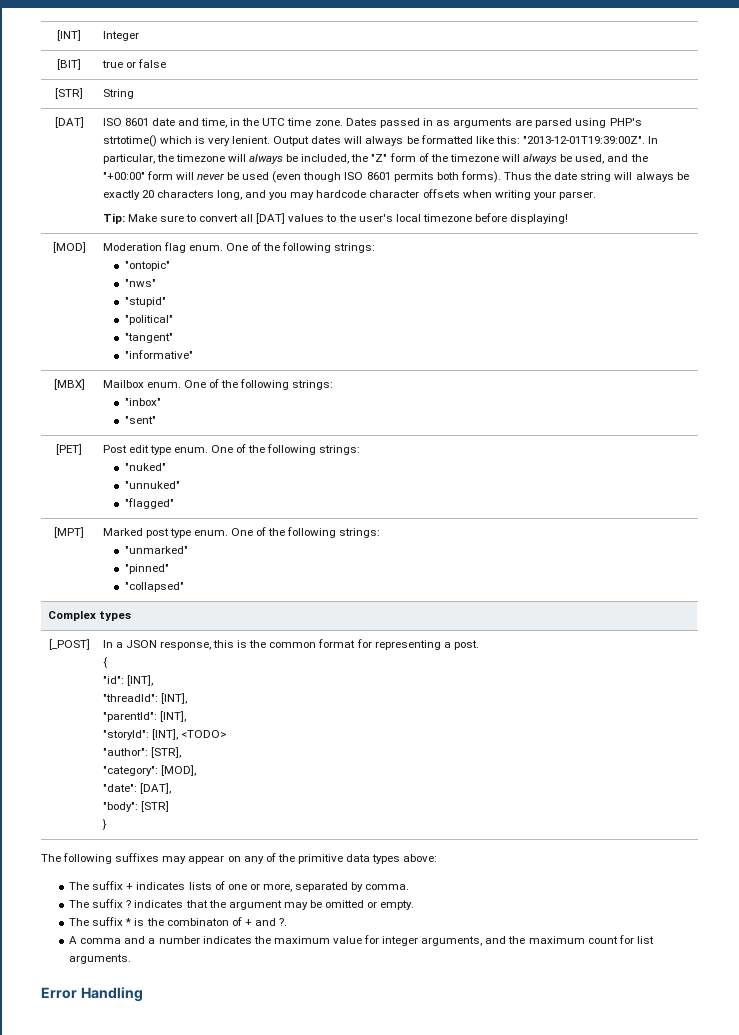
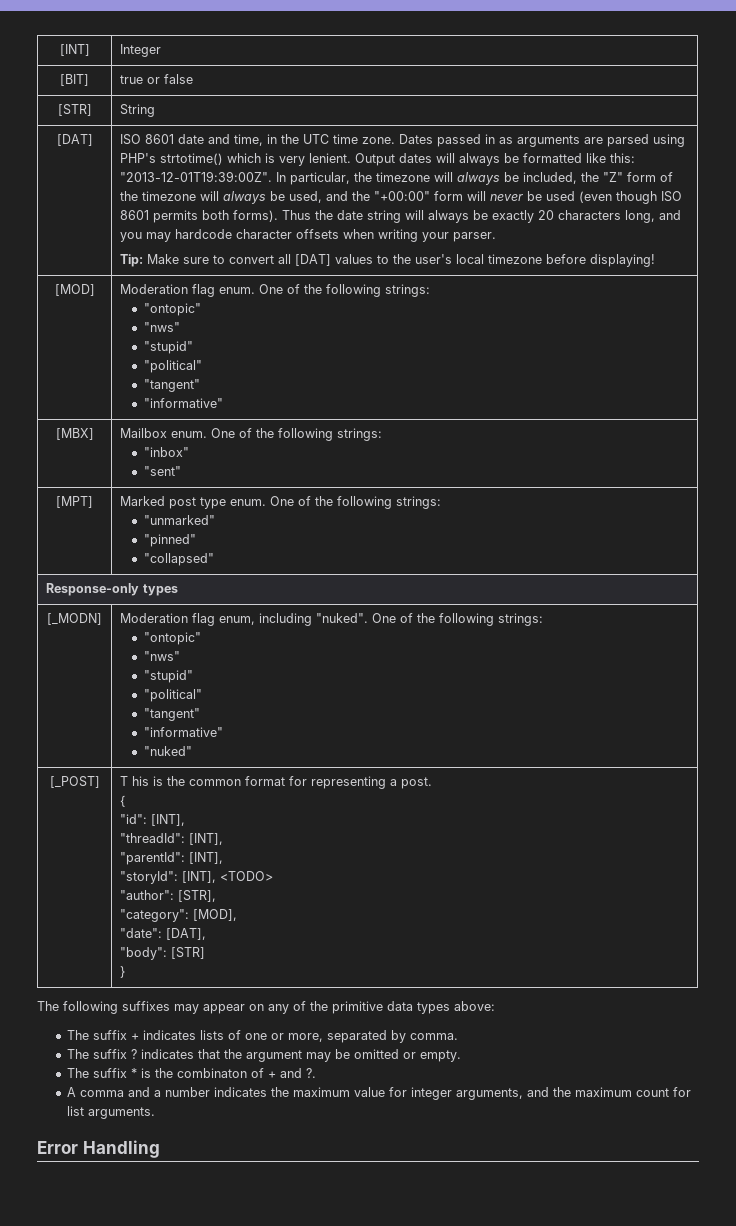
- [PET] | Post edit type enum. One of the following strings:
- "nuked"
- "unnuked"
- "flagged"
- Complex types
+ Response-only types
- [_POST] | In a JSON response, this is the common format for representing a post.
+ [_MODN] | Moderation flag enum, including "nuked". One of the following strings:
+ "ontopic"
+ "nws"
+ "stupid"
+ "political"
+ "tangent"
+ "informative"
+ "nuked"
+ [_POST] | T his is the common format for representing a post.

